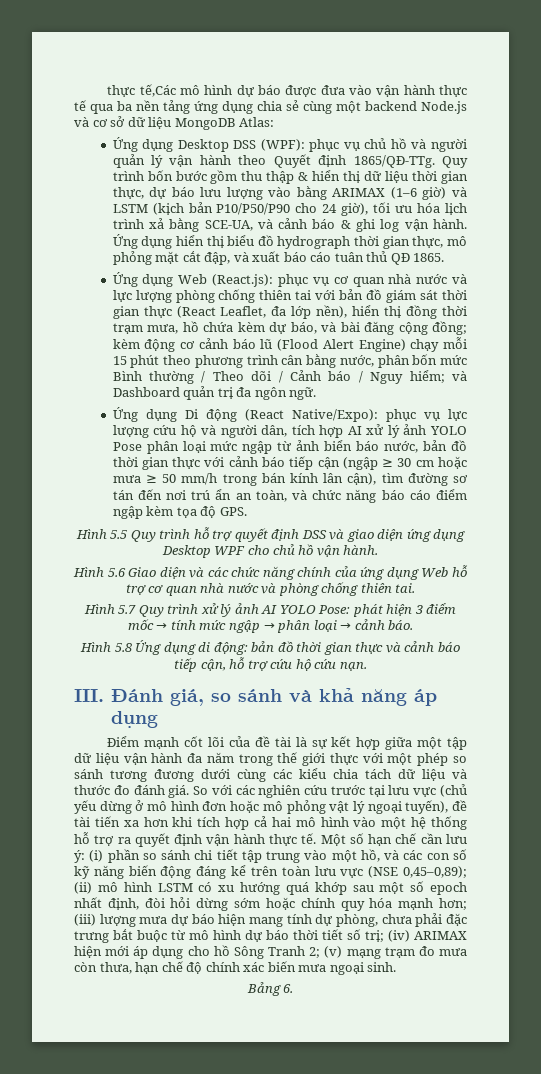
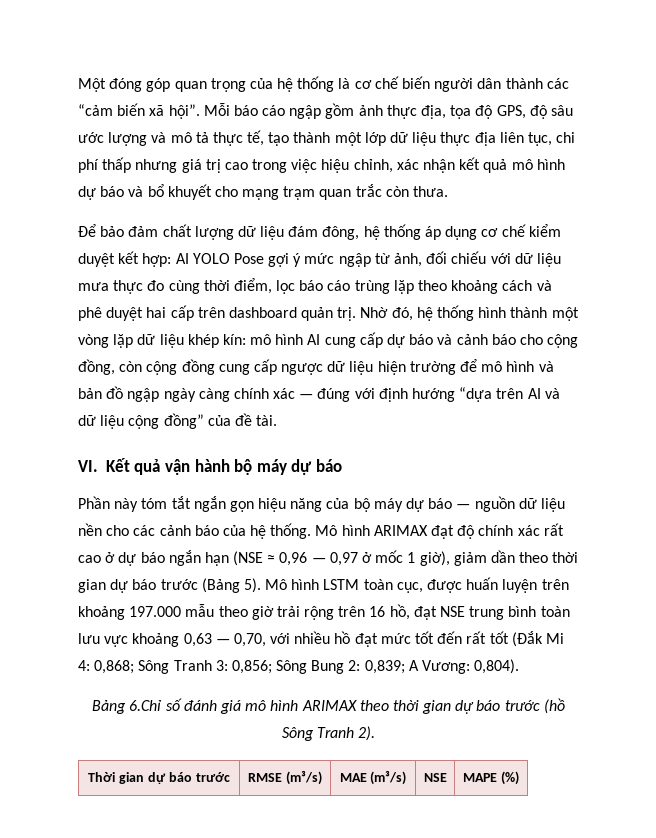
- thực tế,Các mô hình dự báo được đưa vào vận hành thực tế qua ba nền tảng ứng dụng chia sẻ cùng một backend Node.js và cơ sở dữ liệu MongoDB Atlas:
- Ứng dụng Desktop DSS (WPF): phục vụ chủ hồ và người quản lý vận hành theo Quyết định 1865/QĐ-TTg. Quy trình bốn bước gồm thu thập & hiển thị dữ liệu thời gian thực, dự báo lưu lượng vào bằng ARIMAX (1–6 giờ) và LSTM (kịch bản P10/P50/P90 cho 24 giờ), tối ưu hóa lịch trình xả bằng SCE-UA, và cảnh báo & ghi log vận hành. Ứng dụng hiển thị biểu đồ hydrograph thời gian thực, mô phỏng mặt cắt đập, và xuất báo cáo tuân thủ QĐ 1865.
- Ứng dụng Web (React.js): phục vụ cơ quan nhà nước và lực lượng phòng chống thiên tai với bản đồ giám sát thời gian thực (React Leaflet, đa lớp nền), hiển thị đồng thời trạm mưa, hồ chứa kèm dự báo, và bài đăng cộng đồng; kèm động cơ cảnh báo lũ (Flood Alert Engine) chạy mỗi 15 phút theo phương trình cân bằng nước, phân bốn mức Bình thường / Theo dõi / Cảnh báo / Nguy hiểm; và Dashboard quản trị đa ngôn ngữ.
- Ứng dụng Di động (React Native/Expo): phục vụ lực lượng cứu hộ và người dân, tích hợp AI xử lý ảnh YOLO Pose phân loại mức ngập từ ảnh biển báo nước, bản đồ thời gian thực với cảnh báo tiếp cận (ngập ≥ 30 cm hoặc mưa ≥ 50 mm/h trong bán kính lân cận), tìm đường sơ tán đến nơi trú ẩn an toàn, và chức năng báo cáo điểm ngập kèm tọa độ GPS.
- Hình 5.5 Quy trình hỗ trợ quyết định DSS và giao diện ứng dụng Desktop WPF cho chủ hồ vận hành.
- Hình 5.6 Giao diện và các chức năng chính của ứng dụng Web hỗ trợ cơ quan nhà nước và phòng chống thiên tai.
- Hình 5.7 Quy trình xử lý ảnh AI YOLO Pose: phát hiện 3 điểm mốc → tính mức ngập → phân loại → cảnh báo.
- Hình 5.8 Ứng dụng di động: bản đồ thời gian thực và cảnh báo tiếp cận, hỗ trợ cứu hộ cứu nạn.
- III. Đánh giá, so sánh và khả năng áp dụng
- Điểm mạnh cốt lõi của đề tài là sự kết hợp giữa một tập dữ liệu vận hành đa năm trong thế giới thực với một phép so sánh tương đương dưới cùng các kiểu chia tách dữ liệu và thước đo đánh giá. So với các nghiên cứu trước tại lưu vực (chủ yếu dừng ở mô hình đơn hoặc mô phỏng vật lý ngoại tuyến), đề tài tiến xa hơn khi tích hợp cả hai mô hình vào một hệ thống hỗ trợ ra quyết định vận hành thực tế. Một số hạn chế cần lưu ý: (i) phần so sánh chi tiết tập trung vào một hồ, và các con số kỹ năng biến động đáng kể trên toàn lưu vực (NSE 0,45–0,89); (ii) mô hình LSTM có xu hướng quá khớp sau một số epoch nhất định, đòi hỏi dừng sớm hoặc chính quy hóa mạnh hơn; (iii) lượng mưa dự báo hiện mang tính dự phòng, chưa phải đặc trưng bắt buộc từ mô hình dự báo thời tiết số trị; (iv) ARIMAX hiện mới áp dụng cho hồ Sông Tranh 2; (v) mạng trạm đo mưa còn thưa, hạn chế độ chính xác biến mưa ngoại sinh.
- Bảng 6.
+ Một đóng góp quan trọng của hệ thống là cơ chế biến người dân thành các “cảm biến xã hội”. Mỗi báo cáo ngập gồm ảnh thực địa, tọa độ GPS, độ sâu ước lượng và mô tả thực tế, tạo thành một lớp dữ liệu thực địa liên tục, chi phí thấp nhưng giá trị cao trong việc hiệu chỉnh, xác nhận kết quả mô hình dự báo và bổ khuyết cho mạng trạm quan trắc còn thưa.
+ Để bảo đảm chất lượng dữ liệu đám đông, hệ thống áp dụng cơ chế kiểm duyệt kết hợp: AI YOLO Pose gợi ý mức ngập từ ảnh, đối chiếu với dữ liệu mưa thực đo cùng thời điểm, lọc báo cáo trùng lặp theo khoảng cách và phê duyệt hai cấp trên dashboard quản trị. Nhờ đó, hệ thống hình thành một vòng lặp dữ liệu khép kín: mô hình AI cung cấp dự báo và cảnh báo cho cộng đồng, còn cộng đồng cung cấp ngược dữ liệu hiện trường để mô hình và bản đồ ngập ngày càng chính xác — đúng với định hướng “dựa trên AI và dữ liệu cộng đồng” của đề tài.
+ VI. Kết quả vận hành bộ máy dự báo
+ Phần này tóm tắt ngắn gọn hiệu năng của bộ máy dự báo — nguồn dữ liệu nền cho các cảnh báo của hệ thống. Mô hình ARIMAX đạt độ chính xác rất cao ở dự báo ngắn hạn (NSE ≈ 0,96 — 0,97 ở mốc 1 giờ), giảm dần theo thời gian dự báo trước (Bảng 5). Mô hình LSTM toàn cục, được huấn luyện trên khoảng 197.000 mẫu theo giờ trải rộng trên 16 hồ, đạt NSE trung bình toàn lưu vực khoảng 0,63 — 0,70, với nhiều hồ đạt mức tốt đến rất tốt (Đắk Mi 4: 0,868; Sông Tranh 3: 0,856; Sông Bung 2: 0,839; A Vương: 0,804).
+ Bảng 6.Chỉ số đánh giá mô hình ARIMAX theo thời gian dự báo trước (hồ Sông Tranh 2).
+ Thời gian dự báo trước | RMSE (m³/s) | MAE (m³/s) | NSE | MAPE (%)

